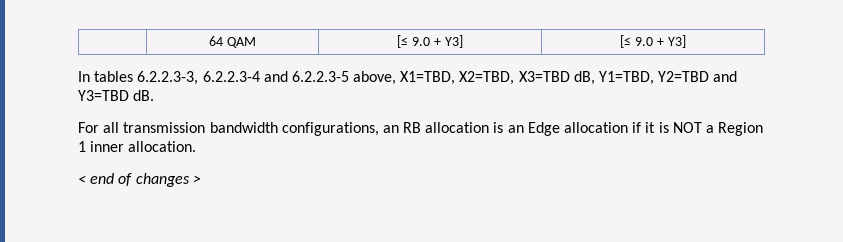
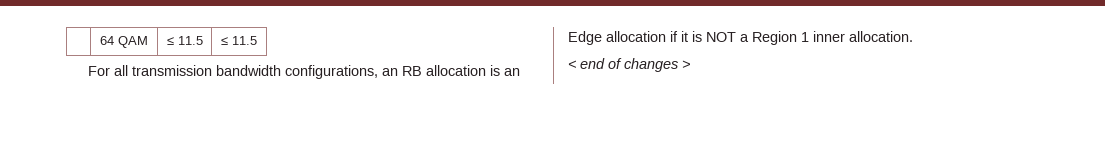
- | 64 QAM | [≤ 9.0 + Y3] | [≤ 9.0 + Y3]
- In tables 6.2.2.3-3, 6.2.2.3-4 and 6.2.2.3-5 above, X1=TBD, X2=TBD, X3=TBD dB, Y1=TBD, Y2=TBD and Y3=TBD dB.
+ | 64 QAM | ≤ 11.5 | ≤ 11.5

